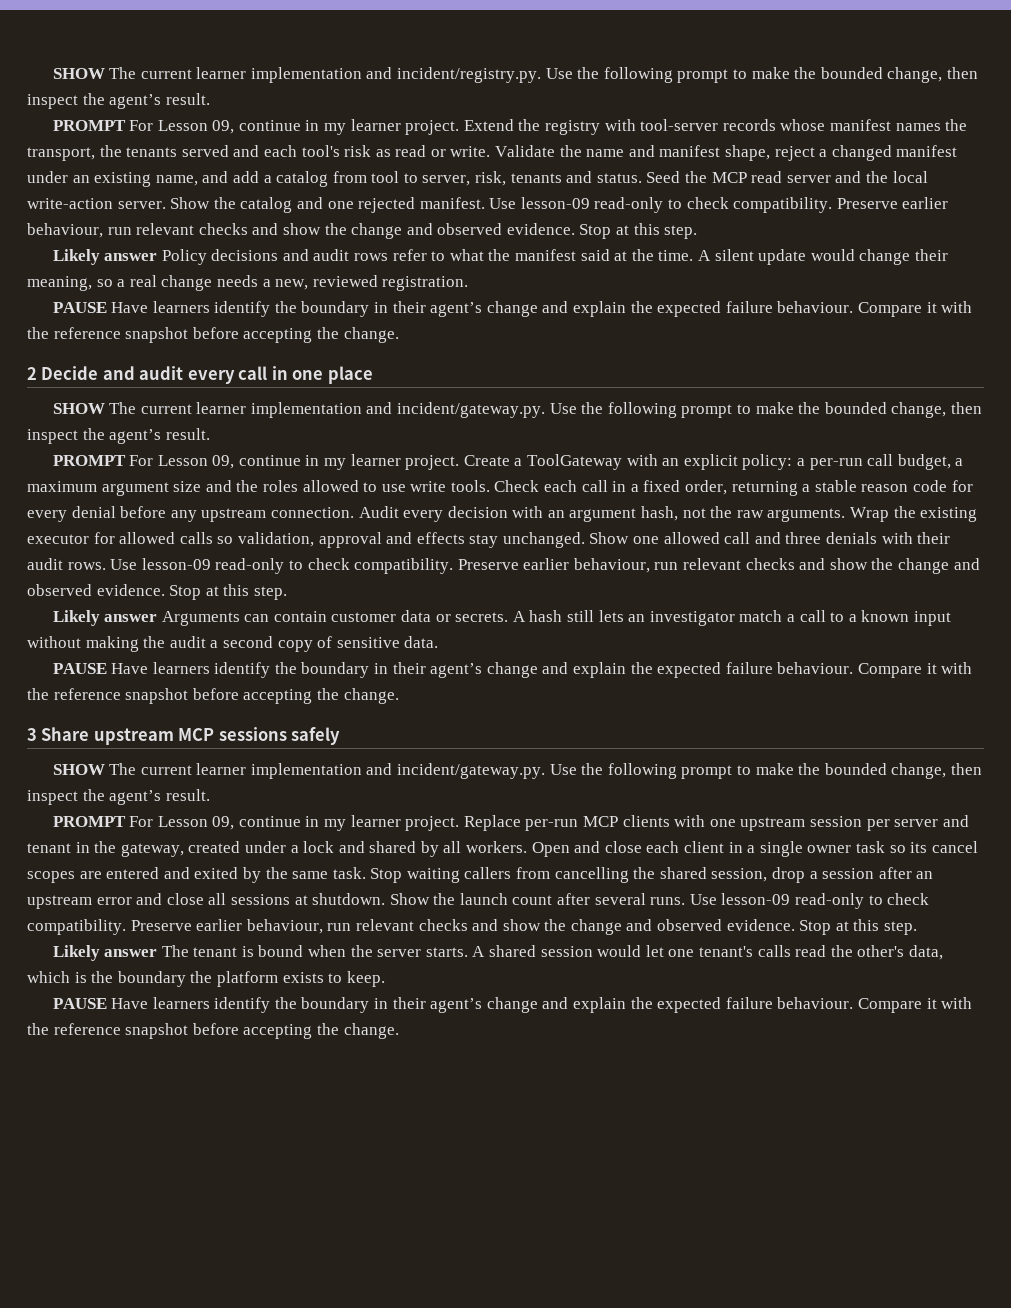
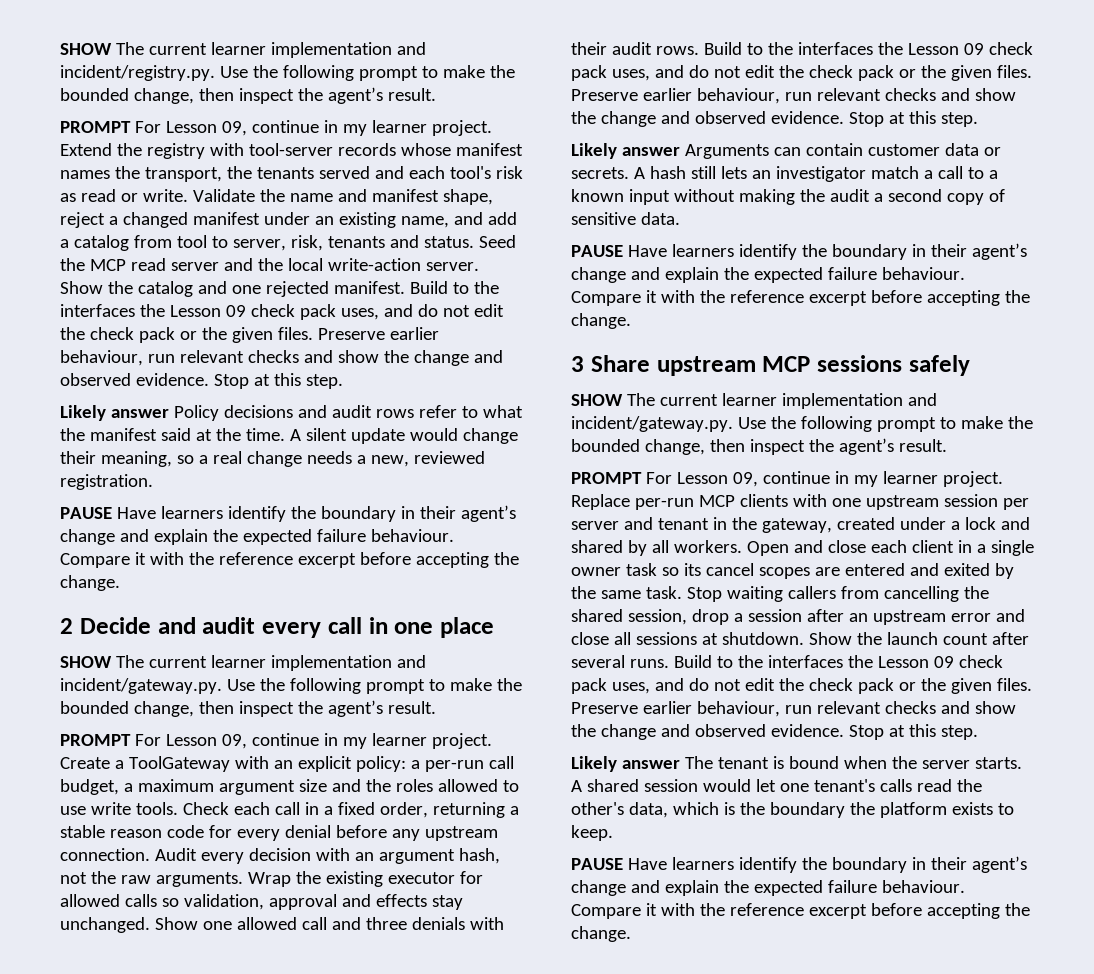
- Show the catalog and one rejected manifest. Use lesson-09 read-only to check compatibility.
+ Show the catalog and one rejected manifest. Build to the interfaces the Lesson 09 check pack uses, and do not edit the check pack or the given files.
  A silent update would change their meaning, so a real change needs a new, reviewed registration.
- PAUSE Have learners identify the boundary in their agent’s change and explain the expected failure behaviour. Compare it with the reference snapshot before accepting the change.
+ PAUSE Have learners identify the boundary in their agent’s change and explain the expected failure behaviour. Compare it with the reference excerpt before accepting the change.
- Show one allowed call and three denials with their audit rows. Use lesson-09 read-only to check compatibility.
+ Show one allowed call and three denials with their audit rows. Build to the interfaces the Lesson 09 check pack uses, and do not edit the check pack or the given files.
  A hash still lets an investigator match a call to a known input without making the audit a second copy of sensitive data.
- PAUSE Have learners identify the boundary in their agent’s change and explain the expected failure behaviour. Compare it with the reference snapshot before accepting the change.
+ PAUSE Have learners identify the boundary in their agent’s change and explain the expected failure behaviour. Compare it with the reference excerpt before accepting the change.
- Show the launch count after several runs. Use lesson-09 read-only to check compatibility.
+ Show the launch count after several runs. Build to the interfaces the Lesson 09 check pack uses, and do not edit the check pack or the given files.
  A shared session would let one tenant's calls read the other's data, which is the boundary the platform exists to keep.
- PAUSE Have learners identify the boundary in their agent’s change and explain the expected failure behaviour. Compare it with the reference snapshot before accepting the change.
+ PAUSE Have learners identify the boundary in their agent’s change and explain the expected failure behaviour. Compare it with the reference excerpt before accepting the change.

